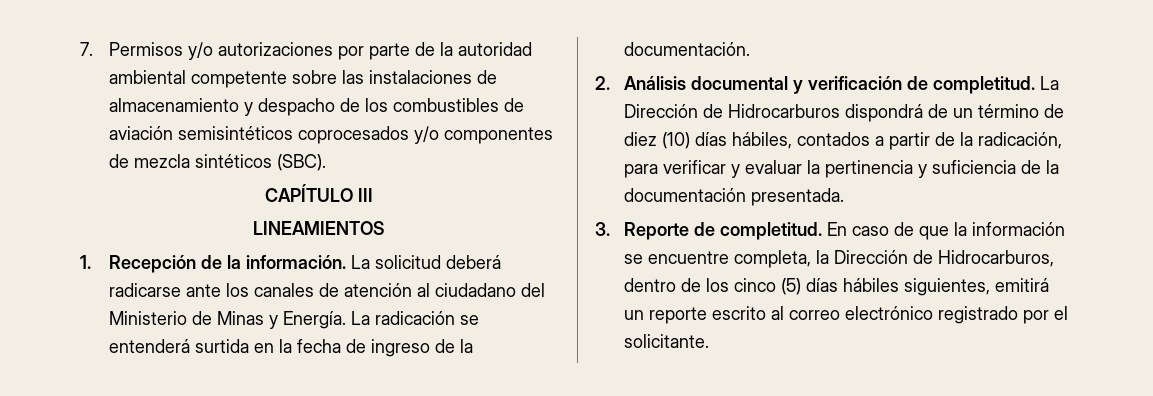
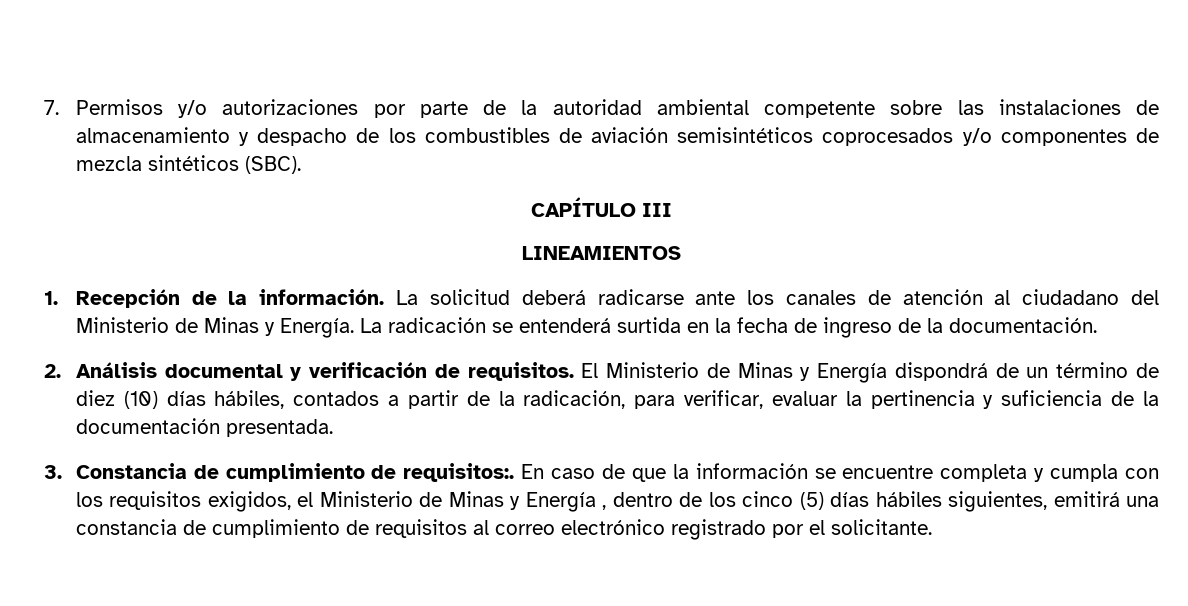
- 2. Análisis documental y verificación de completitud. La Dirección de Hidrocarburos dispondrá de un término de diez (10) días hábiles, contados a partir de la radicación, para verificar y evaluar la pertinencia y suficiencia de la documentación presentada.
+ 2. Análisis documental y verificación de requisitos. El Ministerio de Minas y Energía dispondrá de un término de diez (10) días hábiles, contados a partir de la radicación, para verificar, evaluar la pertinencia y suficiencia de la documentación presentada.
- 3. Reporte de completitud.
+ 3. Constancia de cumplimiento de requisitos:.
- En caso de que la información se encuentre completa, la Dirección de Hidrocarburos, dentro de los cinco (5) días hábiles siguientes, emitirá un reporte escrito al correo electrónico registrado por el solicitante.
+ En caso de que la información se encuentre completa y cumpla con los requisitos exigidos, el Ministerio de Minas y Energía , dentro de los cinco (5) días hábiles siguientes, emitirá una constancia de cumplimiento de requisitos al correo electrónico registrado por el solicitante.

